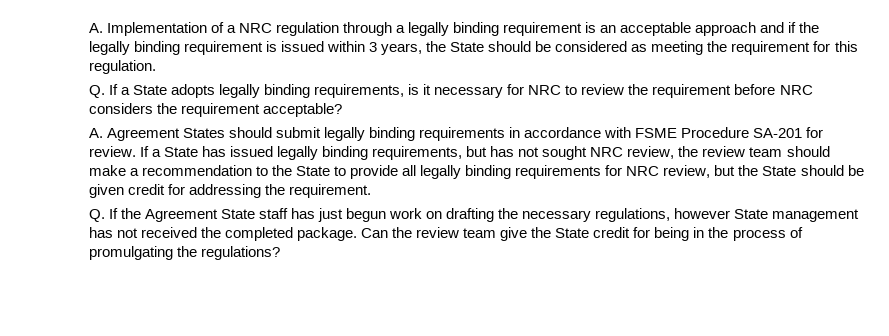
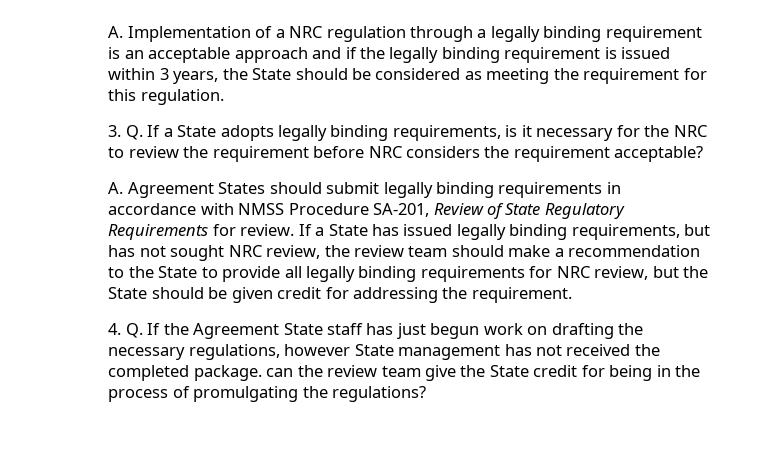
- Q. If a State adopts legally binding requirements, is it necessary for NRC to review the requirement before NRC considers the requirement acceptable?
+ 3. Q. If a State adopts legally binding requirements, is it necessary for the NRC to review the requirement before NRC considers the requirement acceptable?
- A. Agreement States should submit legally binding requirements in accordance with FSME Procedure SA-201 for review.
+ A. Agreement States should submit legally binding requirements in accordance with NMSS Procedure SA-201, Review of State Regulatory Requirements for review.
- Q. If the Agreement State staff has just begun work on drafting the necessary regulations, however State management has not received the completed package. Can the review team give the State credit for being in the process of promulgating the regulations?
+ 4. Q. If the Agreement State staff has just begun work on drafting the necessary regulations, however State management has not received the completed package. can the review team give the State credit for being in the process of promulgating the regulations?

